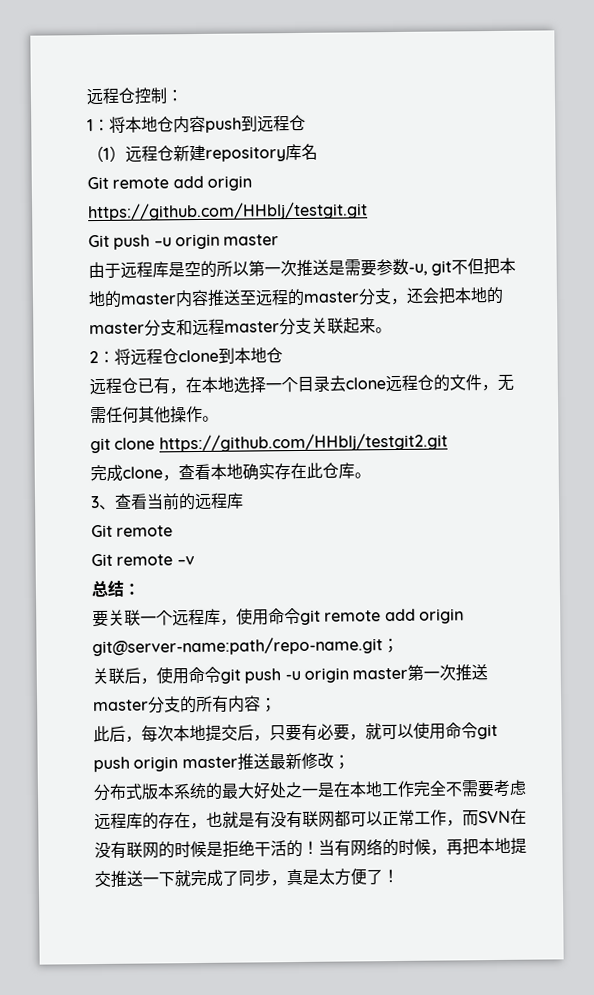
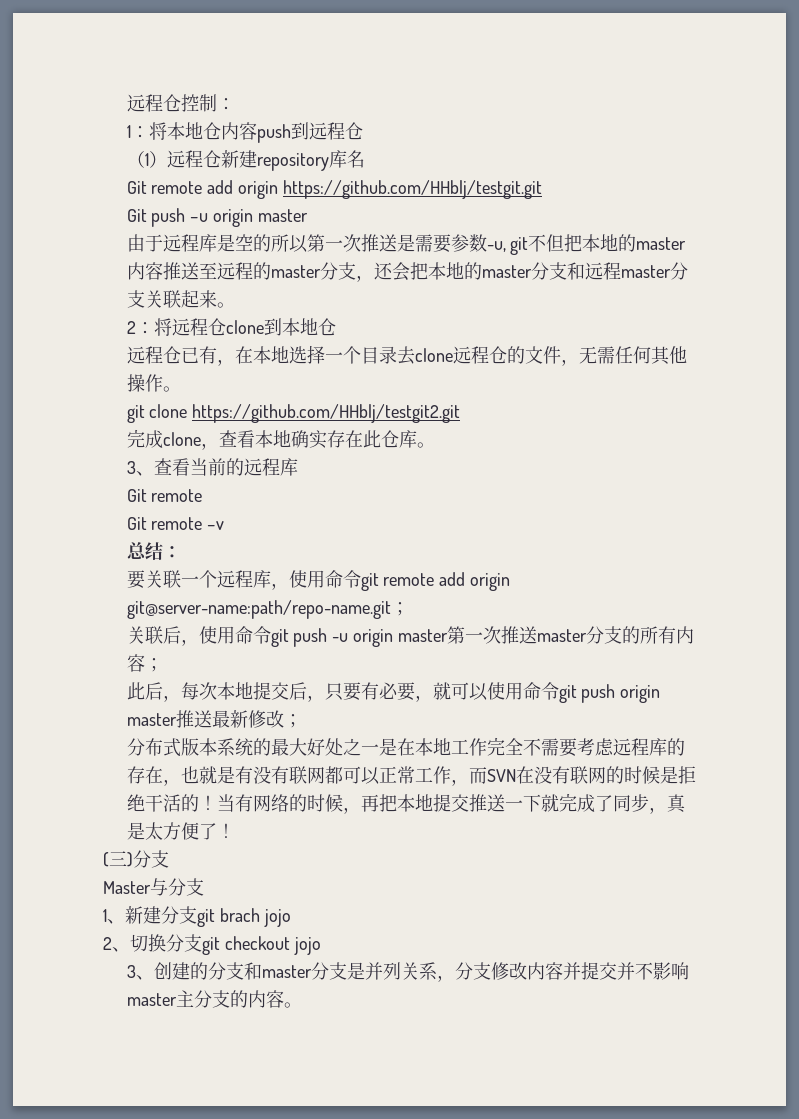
+ (三)分支
+ Master与分支
+ 1、新建分支git brach jojo
+ 2、切换分支git checkout jojo
+ 3、创建的分支和master分支是并列关系，分支修改内容并提交并不影响master主分支的内容。

